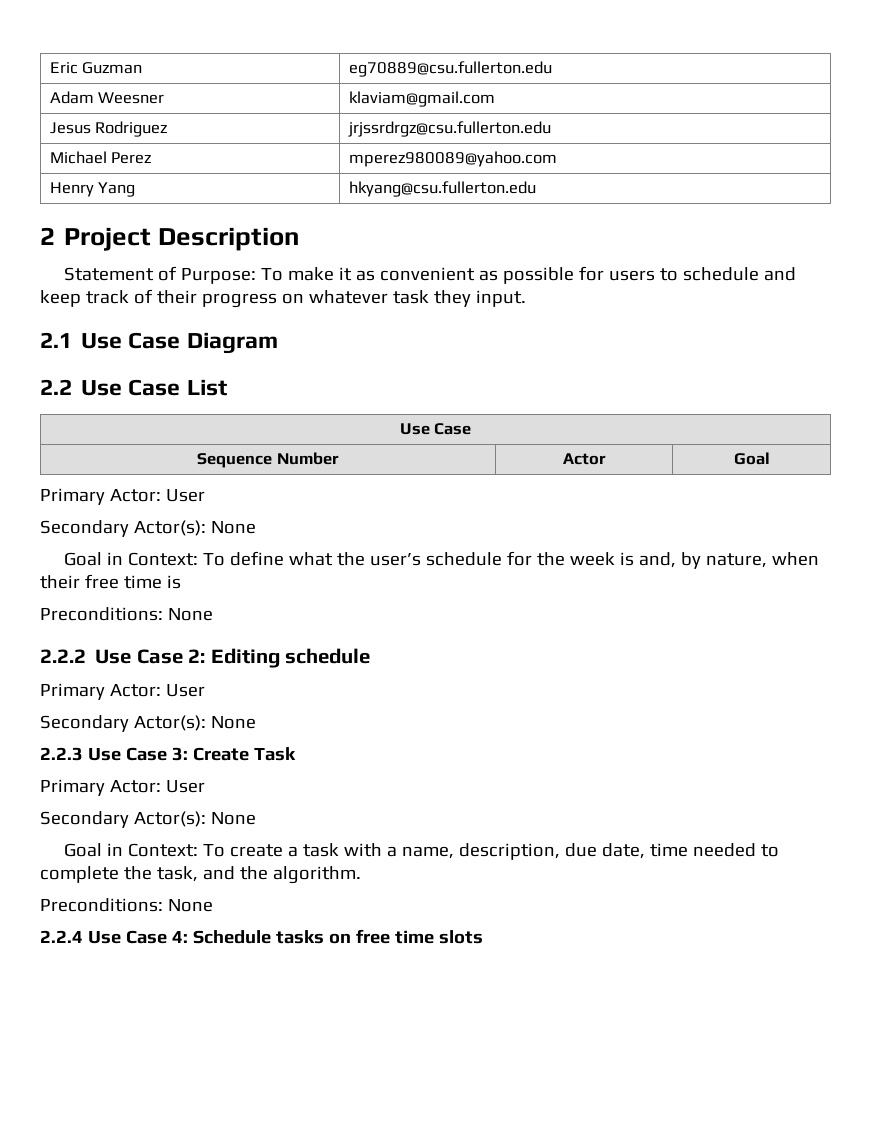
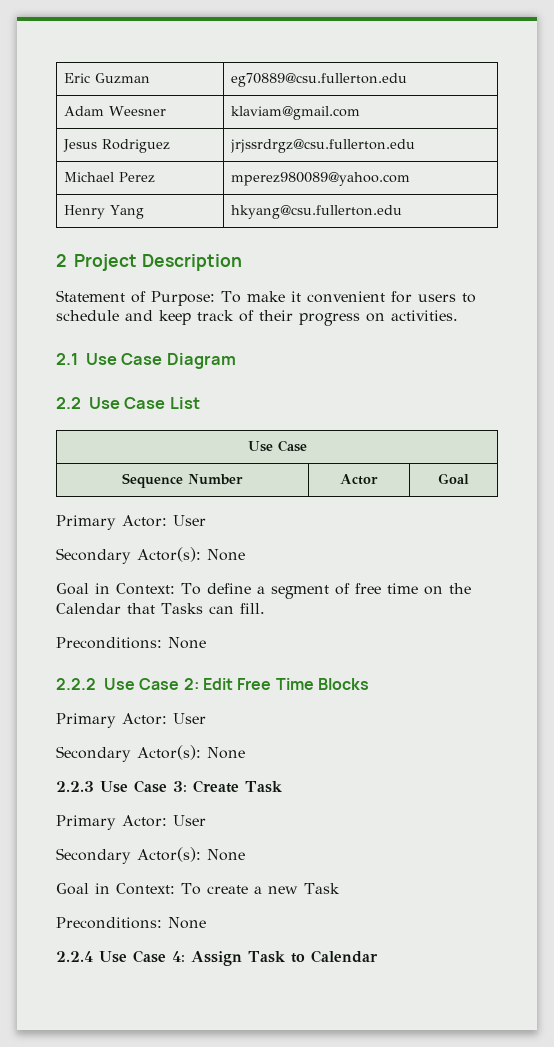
- Statement of Purpose: To make it as convenient as possible for users to schedule and keep track of their progress on whatever task they input.
+ Statement of Purpose: To make it convenient for users to schedule and keep track of their progress on activities.
- Goal in Context: To define what the user’s schedule for the week is and, by nature, when their free time is
+ Goal in Context: To define a segment of free time on the Calendar that Tasks can fill.
- 2.2.2 Use Case 2: Editing schedule
+ 2.2.2 Use Case 2: Edit Free Time Blocks
- Goal in Context: To create a task with a name, description, due date, time needed to complete the task, and the algorithm.
+ Goal in Context: To create a new Task
- 2.2.4 Use Case 4: Schedule tasks on free time slots
+ 2.2.4 Use Case 4: Assign Task to Calendar

